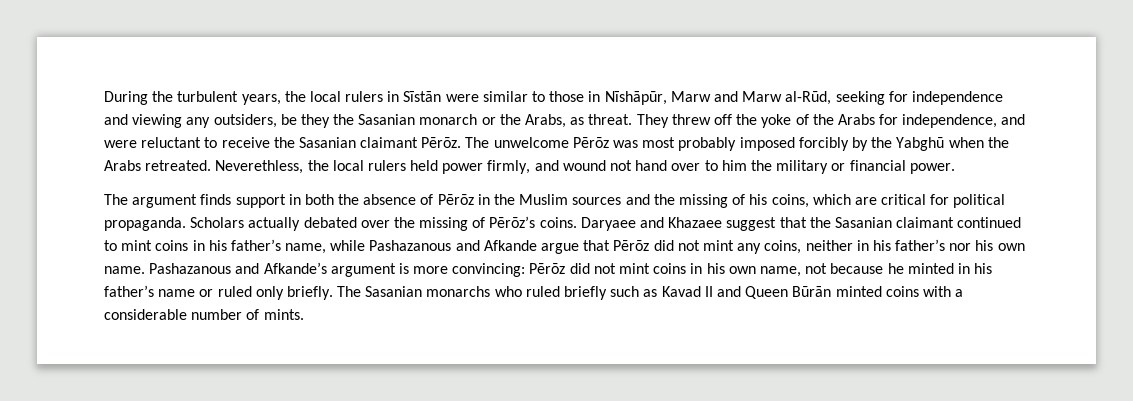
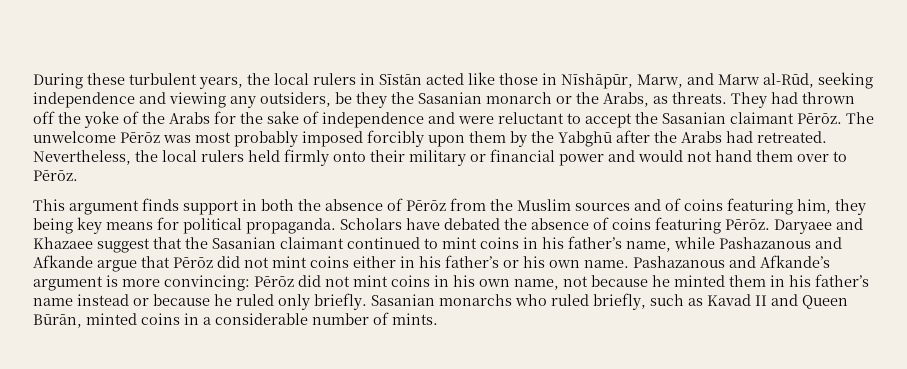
- During the turbulent years, the local rulers in Sīstān were similar to those in Nīshāpūr, Marw and Marw al-Rūd, seeking for independence and viewing any outsiders, be they the Sasanian monarch or the Arabs, as threat. They threw off the yoke of the Arabs for independence, and were reluctant to receive the Sasanian claimant Pērōz.
+ During these turbulent years, the local rulers in Sīstān acted like those in Nīshāpūr, Marw, and Marw al-Rūd, seeking independence and viewing any outsiders, be they the Sasanian monarch or the Arabs, as threats. They had thrown off the yoke of the Arabs for the sake of independence and were reluctant to accept the Sasanian claimant Pērōz.
- The unwelcome Pērōz was most probably imposed forcibly by the Yabghū when the Arabs retreated. Neverethless, the local rulers held power firmly, and wound not hand over to him the military or financial power.
- The argument finds support in both the absence of Pērōz in the Muslim sources and the missing of his coins, which are critical for political propaganda. Scholars actually debated over the missing of Pērōz’s coins.
+ The unwelcome Pērōz was most probably imposed forcibly upon them by the Yabghū after the Arabs had retreated. Nevertheless, the local rulers held firmly onto their military or financial power and would not hand them over to Pērōz.
+ This argument finds support in both the absence of Pērōz from the Muslim sources and of coins featuring him, they being key means for political propaganda. Scholars have debated the absence of coins featuring Pērōz.
- Daryaee and Khazaee suggest that the Sasanian claimant continued to mint coins in his father’s name, while Pashazanous and Afkande argue that Pērōz did not mint any coins, neither in his father’s nor his own name.
+ Daryaee and Khazaee suggest that the Sasanian claimant continued to mint coins in his father’s name, while Pashazanous and Afkande argue that Pērōz did not mint coins either in his father’s or his own name.
- Pashazanous and Afkande’s argument is more convincing: Pērōz did not mint coins in his own name, not because he minted in his father’s name or ruled only briefly.
+ Pashazanous and Afkande’s argument is more convincing: Pērōz did not mint coins in his own name, not because he minted them in his father’s name instead or because he ruled only briefly.
- The Sasanian monarchs who ruled briefly such as Kavad II and Queen Būrān minted coins with a considerable number of mints.
+ Sasanian monarchs who ruled briefly, such as Kavad II and Queen Būrān, minted coins in a considerable number of mints.

